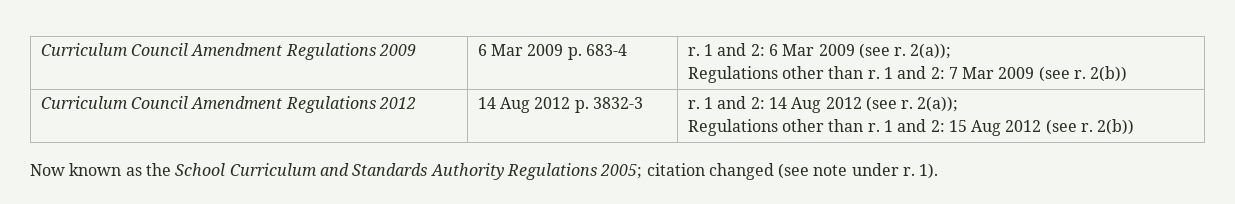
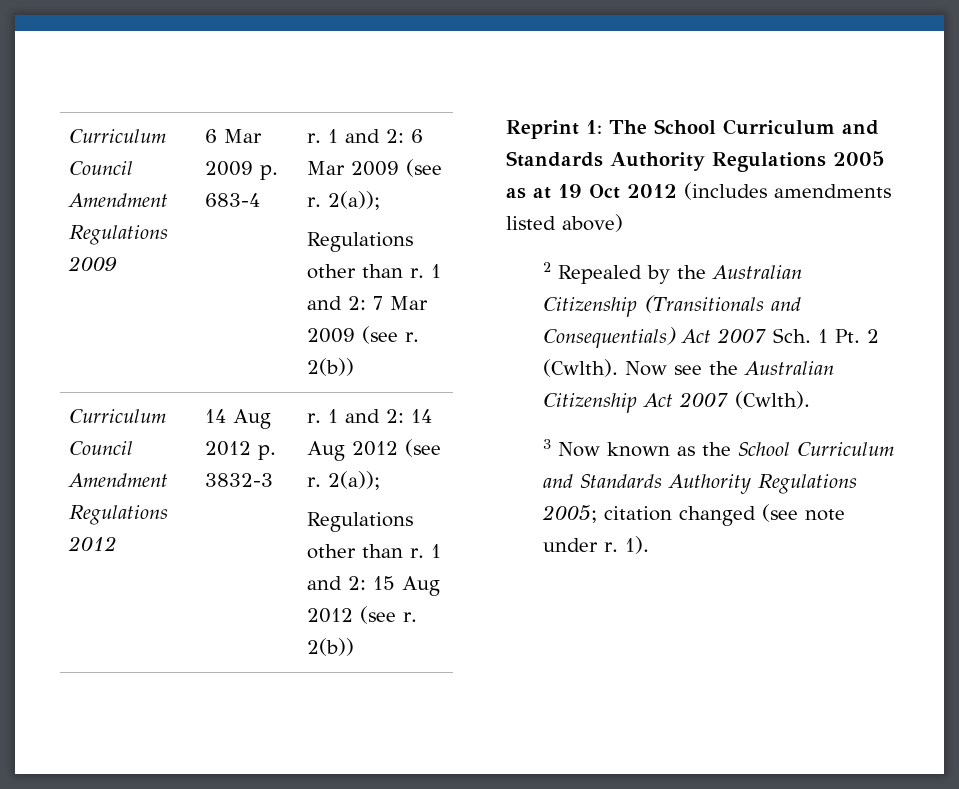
- Now known as the School Curriculum and Standards Authority Regulations 2005; citation changed (see note under r.
+ Reprint 1: The School Curriculum and Standards Authority Regulations 2005 as at 19 Oct 2012 (includes amendments listed above)
+ 2 Repealed by the Australian Citizenship (Transitionals and Consequentials) Act 2007 Sch. 1 Pt. 2 (Cwlth). Now see the Australian Citizenship Act 2007 (Cwlth).
+ 3 Now known as the School Curriculum and Standards Authority Regulations 2005; citation changed (see note under r.

